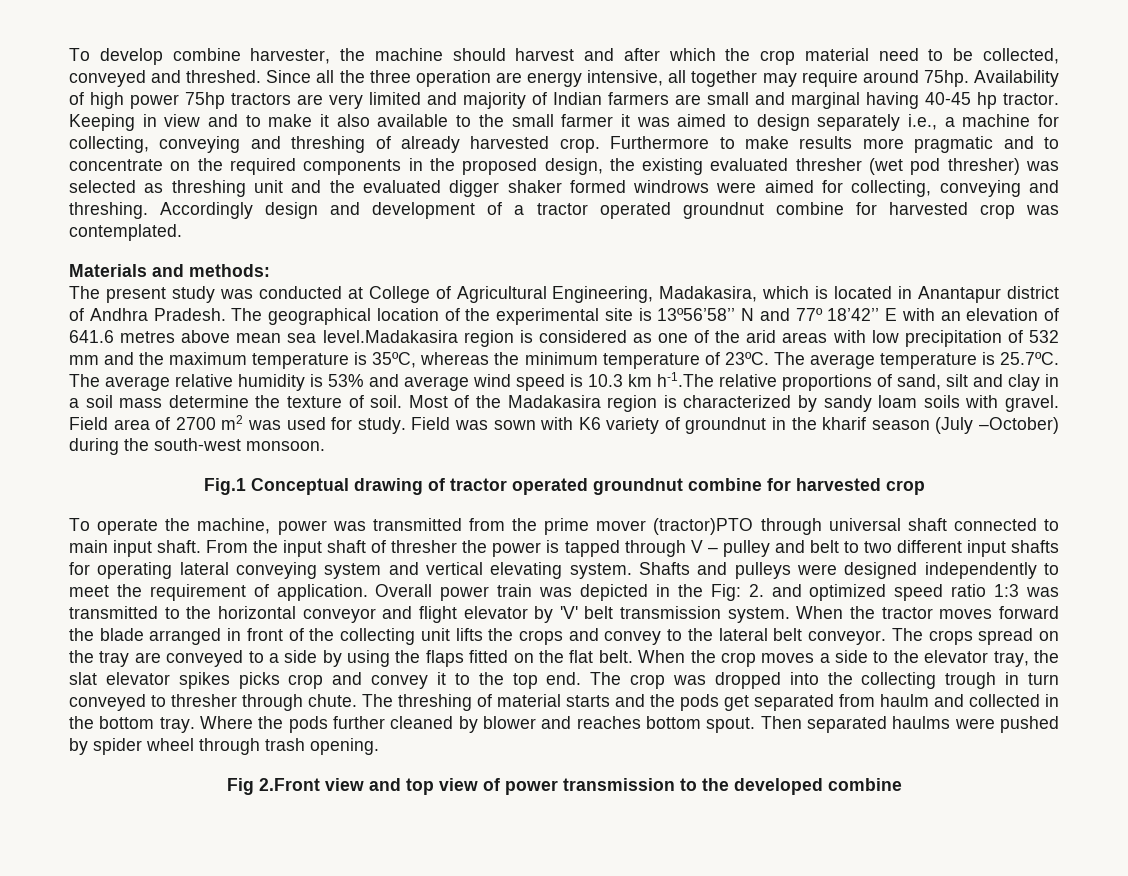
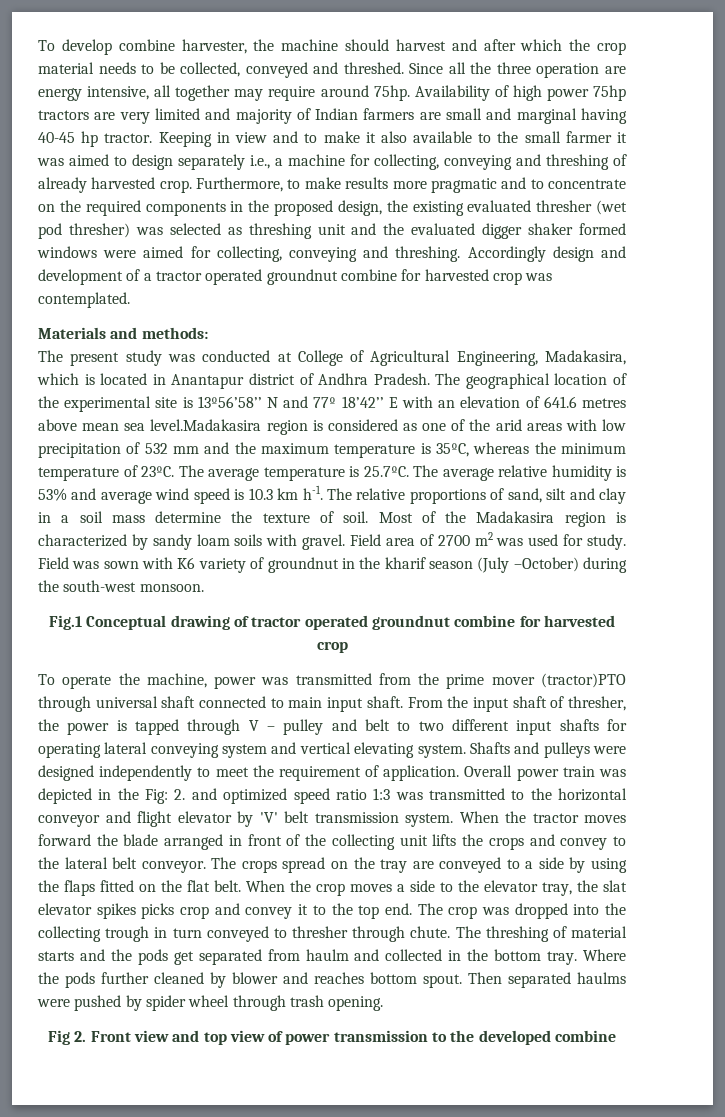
- To develop combine harvester, the machine should harvest and after which the crop material need to be collected, conveyed and threshed.
+ To develop combine harvester, the machine should harvest and after which the crop material needs to be collected, conveyed and threshed.
- Furthermore to make results more pragmatic and to concentrate on the required components in the proposed design, the existing evaluated thresher (wet pod thresher) was selected as threshing unit and the evaluated digger shaker formed windrows were aimed for collecting, conveying and threshing.
+ Furthermore, to make results more pragmatic and to concentrate on the required components in the proposed design, the existing evaluated thresher (wet pod thresher) was selected as threshing unit and the evaluated digger shaker formed windows were aimed for collecting, conveying and threshing.
- The average temperature is 25.7ºC. The average relative humidity is 53% and average wind speed is 10.3 km h-1.The relative proportions of sand, silt and clay in a soil mass determine the texture of soil.
+ The average temperature is 25.7ºC. The average relative humidity is 53% and average wind speed is 10.3 km h-1. The relative proportions of sand, silt and clay in a soil mass determine the texture of soil.
- From the input shaft of thresher the power is tapped through V – pulley and belt to two different input shafts for operating lateral conveying system and vertical elevating system.
+ From the input shaft of thresher, the power is tapped through V – pulley and belt to two different input shafts for operating lateral conveying system and vertical elevating system.
- Fig 2.Front view and top view of power transmission to the developed combine
+ Fig 2. Front view and top view of power transmission to the developed combine

